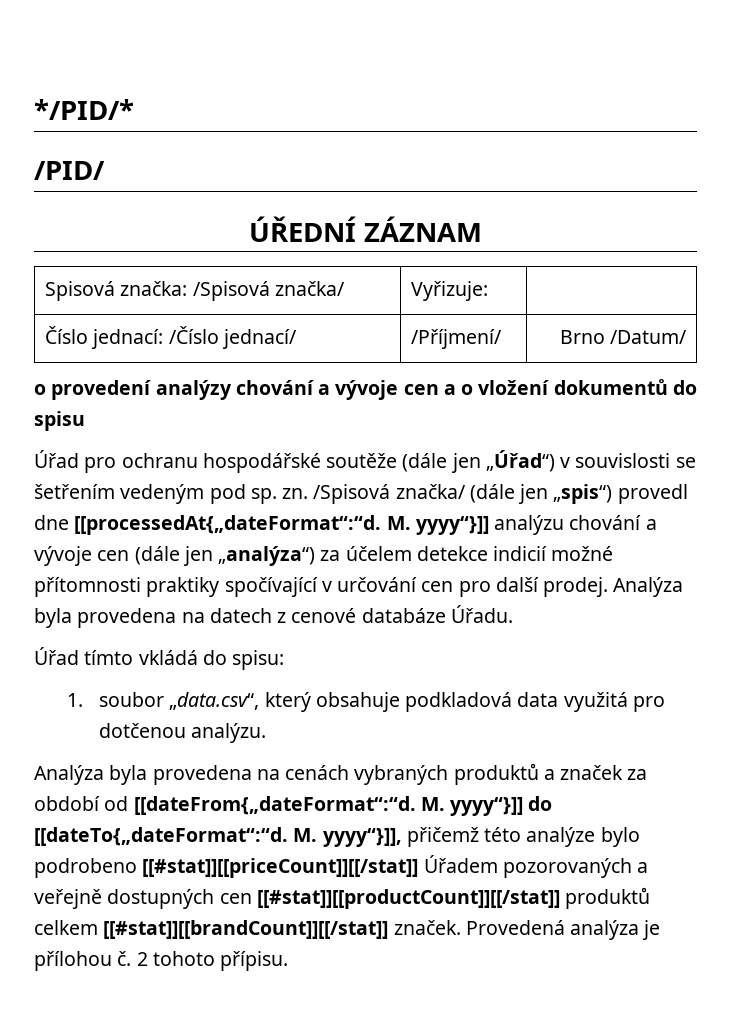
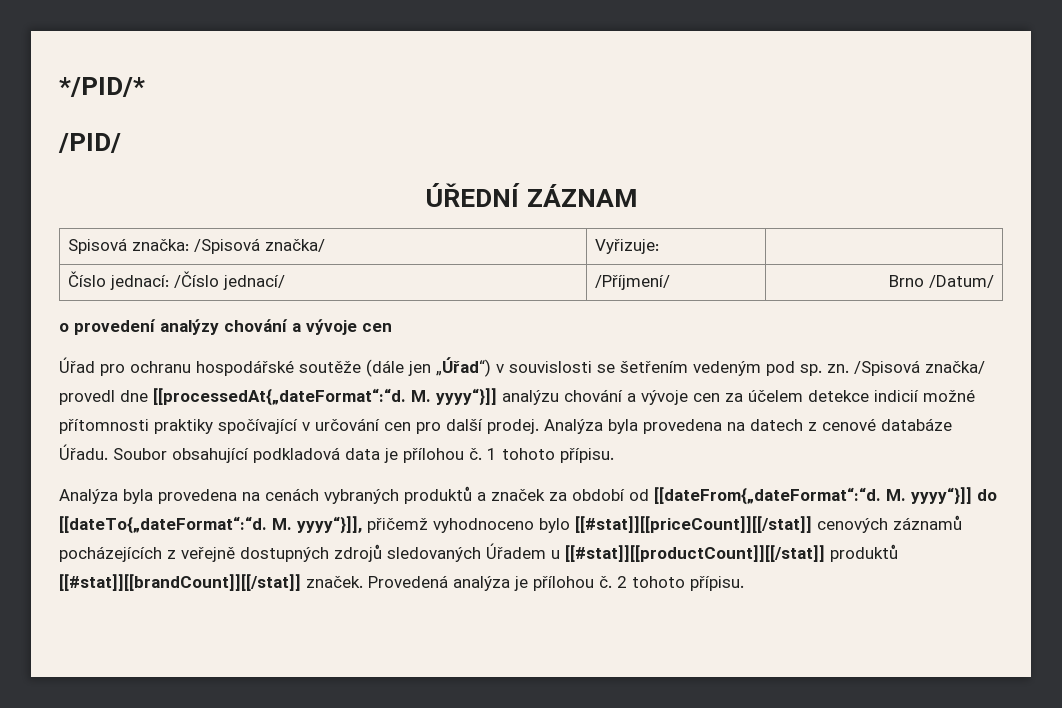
- o provedení analýzy chování a vývoje cen a o vložení dokumentů do spisu
+ o provedení analýzy chování a vývoje cen
- /Spisová značka/ (dále jen „spis“) provedl dne [[processedAt{„dateFormat“:“d.
+ /Spisová značka/ provedl dne [[processedAt{„dateFormat“:“d.
- M. yyyy“}]] analýzu chování a vývoje cen (dále jen „analýza“) za účelem detekce indicií možné přítomnosti praktiky spočívající v určování cen pro další prodej.
+ M. yyyy“}]] analýzu chování a vývoje cen za účelem detekce indicií možné přítomnosti praktiky spočívající v určování cen pro další prodej.
- Analýza byla provedena na datech z cenové databáze Úřadu.
- Úřad tímto vkládá do spisu:
- 1. soubor „data.csv“, který obsahuje podkladová data využitá pro dotčenou analýzu.
+ Analýza byla provedena na datech z cenové databáze Úřadu. Soubor obsahující podkladová data je přílohou č. 1 tohoto přípisu.
- M. yyyy“}]], přičemž této analýze bylo podrobeno [[#stat]][[priceCount]][[/stat]] Úřadem pozorovaných a veřejně dostupných cen [[#stat]][[productCount]][[/stat]] produktů celkem [[#stat]][[brandCount]][[/stat]] značek.
+ M. yyyy“}]], přičemž vyhodnoceno bylo [[#stat]][[priceCount]][[/stat]] cenových záznamů pocházejících z veřejně dostupných zdrojů sledovaných Úřadem u [[#stat]][[productCount]][[/stat]] produktů [[#stat]][[brandCount]][[/stat]] značek.

